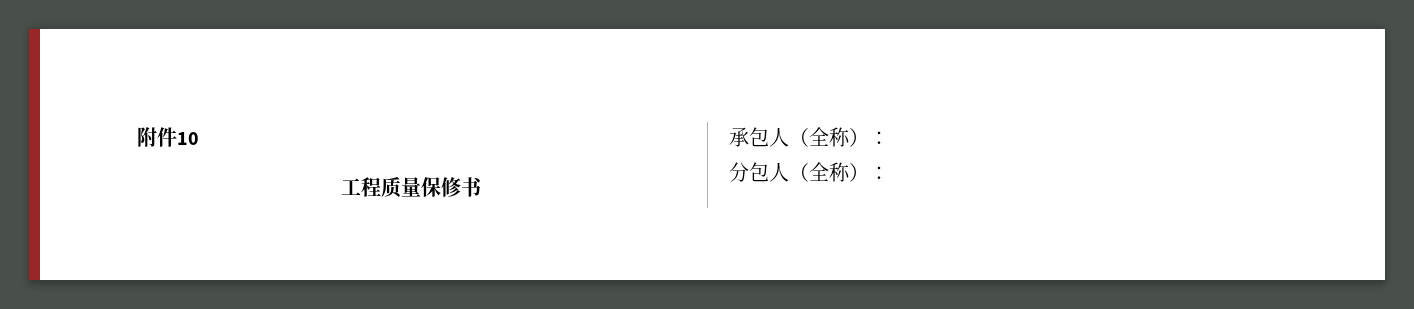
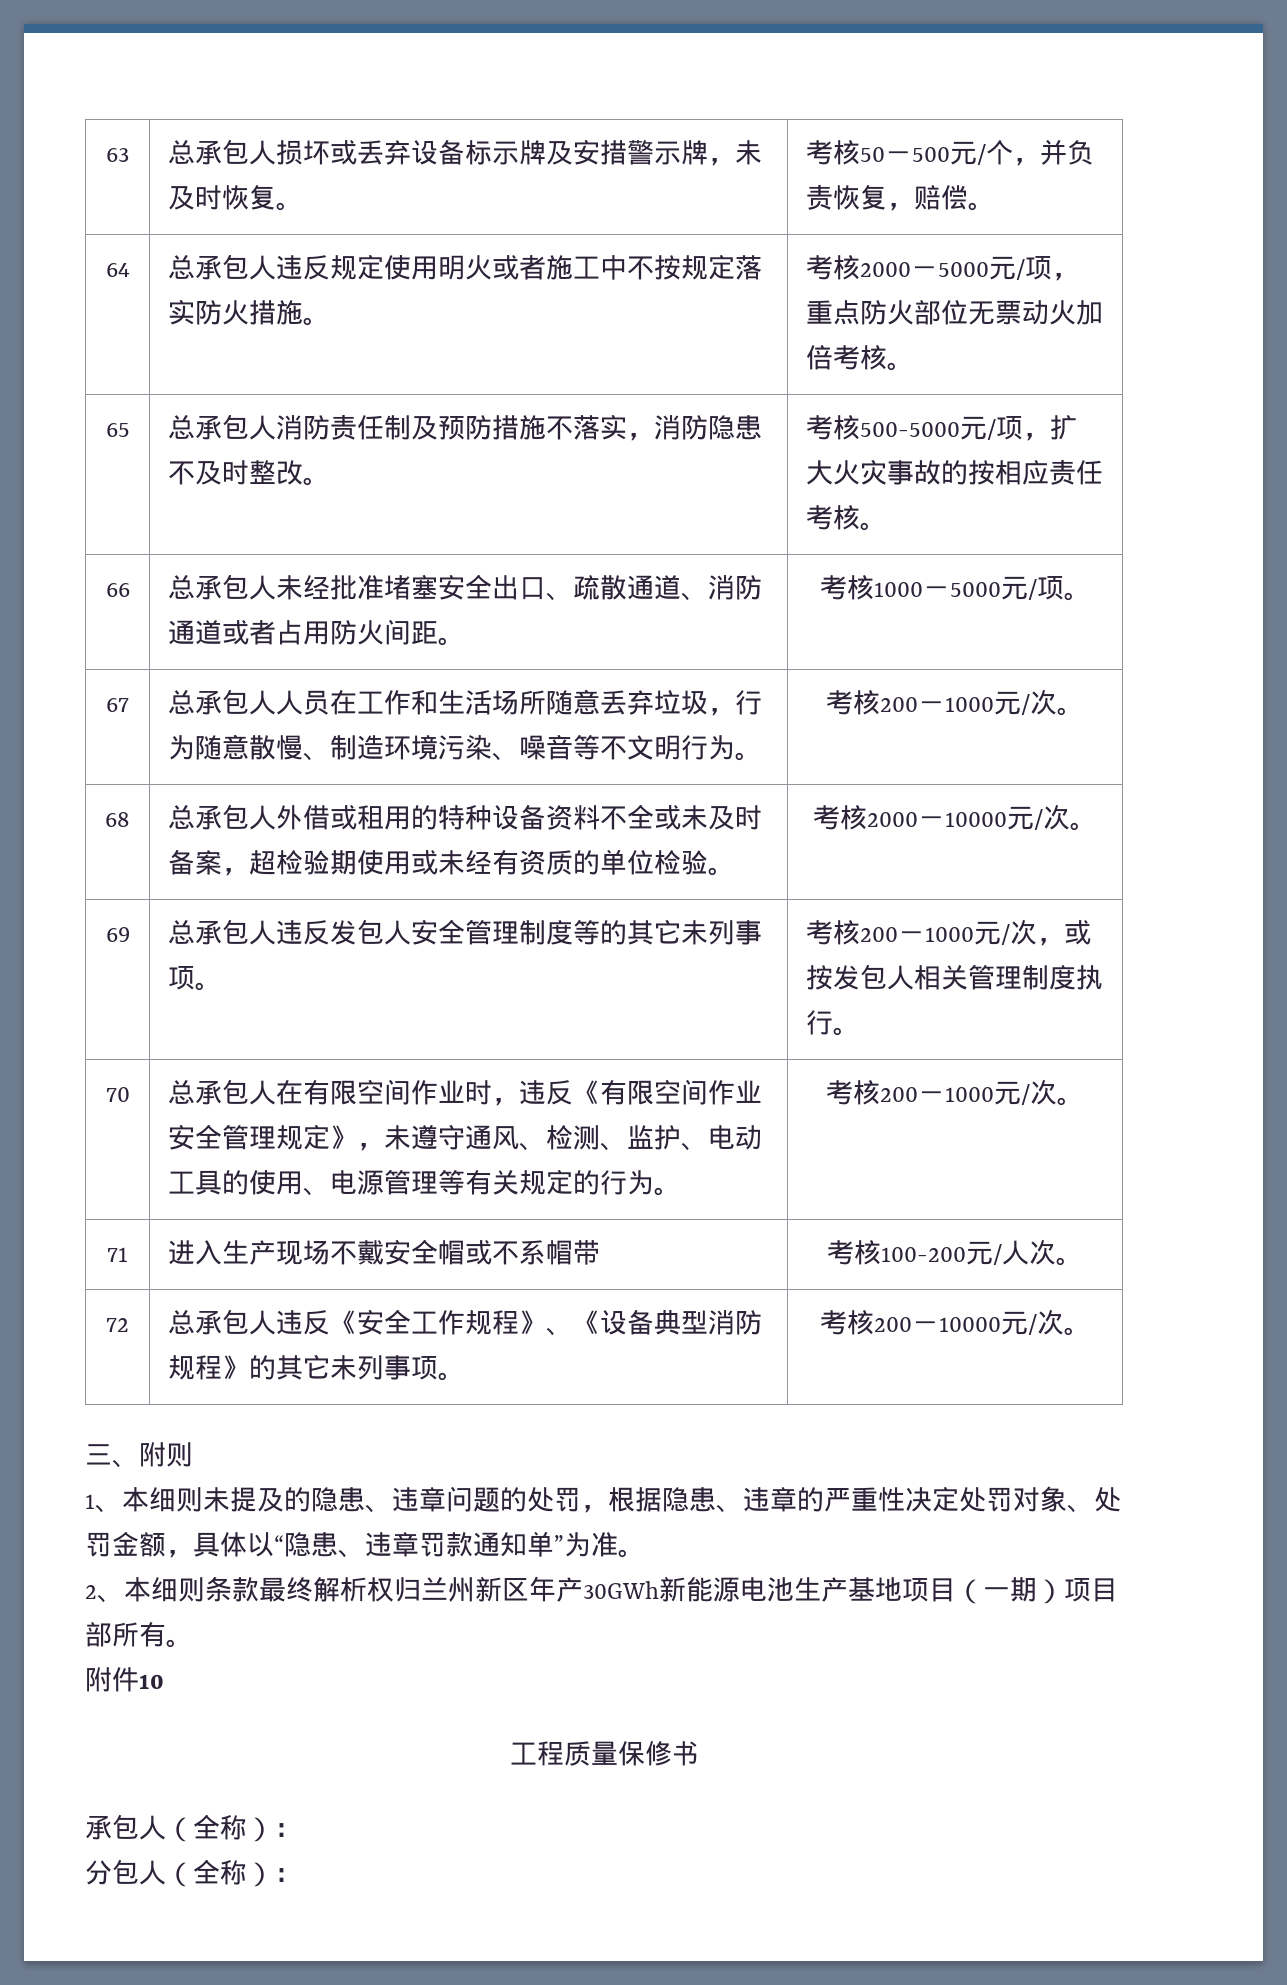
+ 63 | 总承包人损坏或丢弃设备标示牌及安措警示牌，未及时恢复。 | 考核50－500元/个，并负责恢复，赔偿。
+ 64 | 总承包人违反规定使用明火或者施工中不按规定落实防火措施。 | 考核2000－5000元/项，重点防火部位无票动火加倍考核。
+ 65 | 总承包人消防责任制及预防措施不落实，消防隐患不及时整改。 | 考核500-5000元/项，扩大火灾事故的按相应责任考核。
+ 66 | 总承包人未经批准堵塞安全出口、疏散通道、消防通道或者占用防火间距。 | 考核1000－5000元/项。
+ 67 | 总承包人人员在工作和生活场所随意丢弃垃圾，行为随意散慢、制造环境污染、噪音等不文明行为。 | 考核200－1000元/次。
+ 68 | 总承包人外借或租用的特种设备资料不全或未及时备案，超检验期使用或未经有资质的单位检验。 | 考核2000－10000元/次。
+ 69 | 总承包人违反发包人安全管理制度等的其它未列事项。 | 考核200－1000元/次，或按发包人相关管理制度执行。
+ 70 | 总承包人在有限空间作业时，违反《有限空间作业安全管理规定》，未遵守通风、检测、监护、电动工具的使用、电源管理等有关规定的行为。 | 考核200－1000元/次。
+ 71 | 进入生产现场不戴安全帽或不系帽带 | 考核100-200元/人次。
+ 72 | 总承包人违反《安全工作规程》、《设备典型消防规程》的其它未列事项。 | 考核200－10000元/次。
+ 三、附则
+ 1、本细则未提及的隐患、违章问题的处罚，根据隐患、违章的严重性决定处罚对象、处罚金额，具体以“隐患、违章罚款通知单”为准。
+ 2、本细则条款最终解析权归兰州新区年产30GWh新能源电池生产基地项目（一期）项目部所有。

